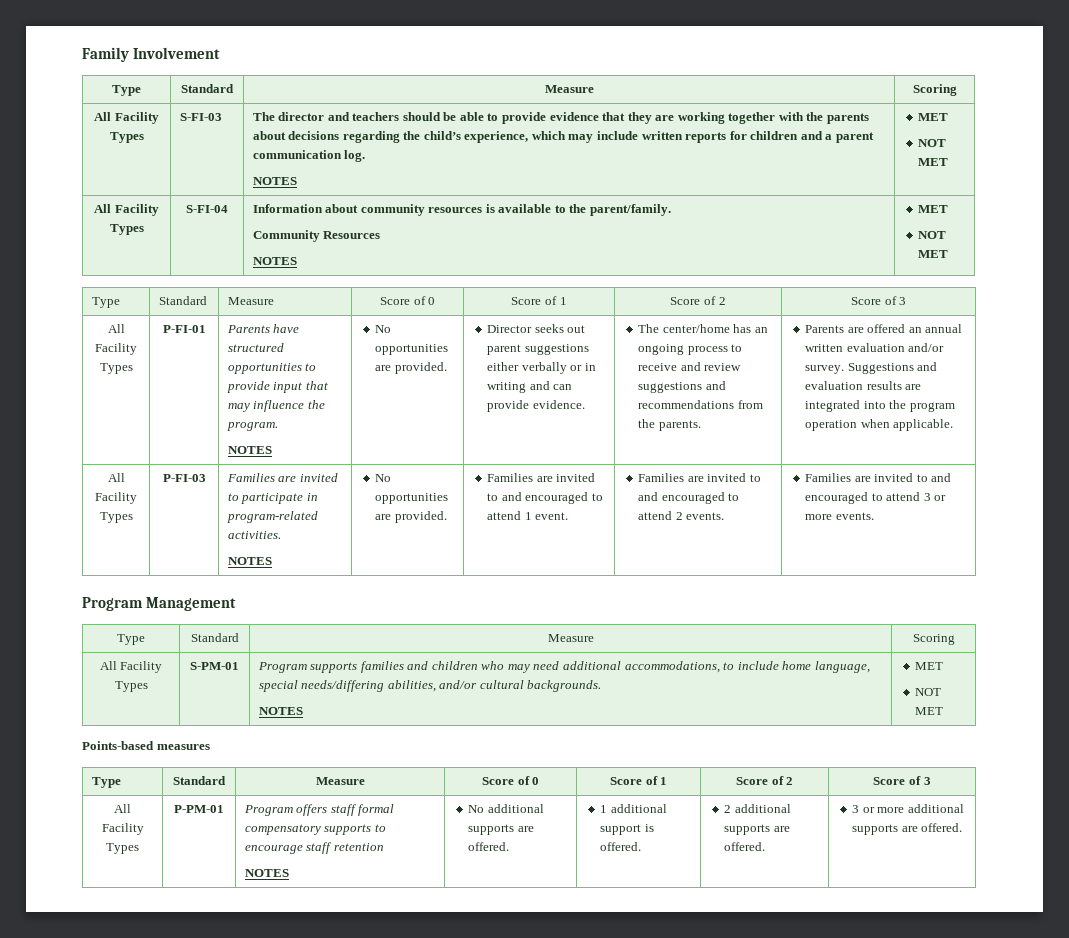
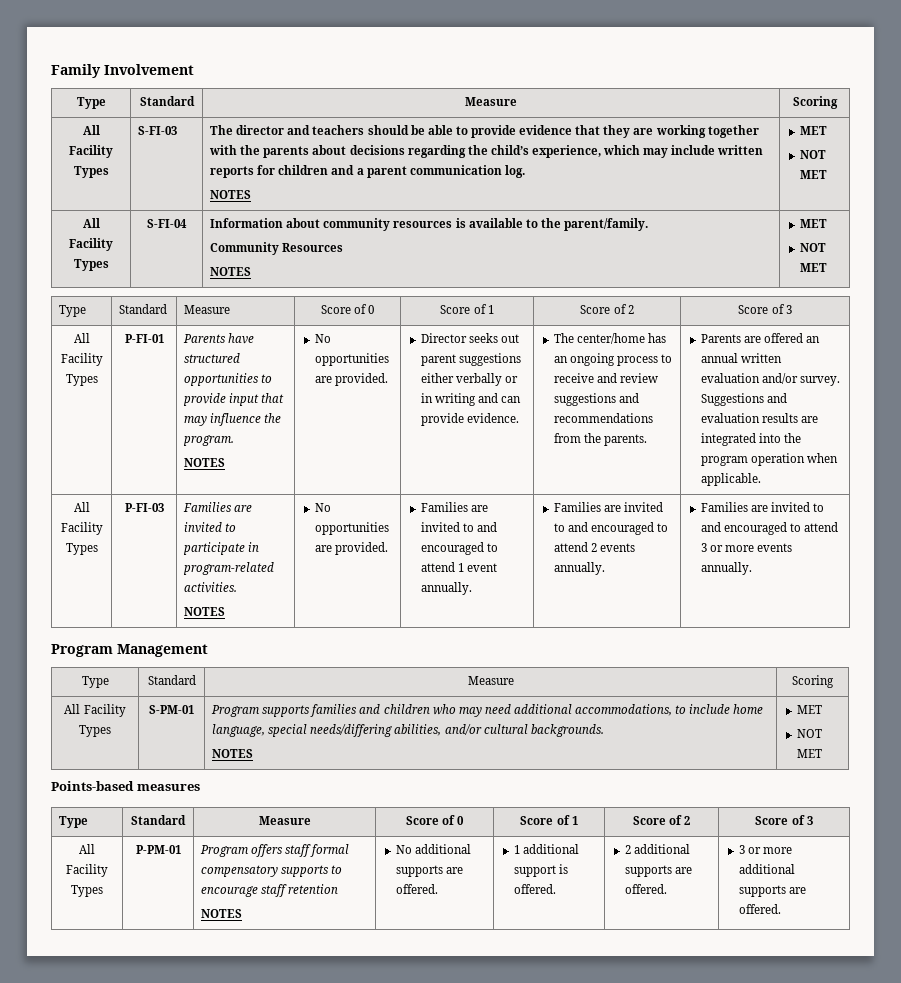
- Families are invited to and encouraged to attend 1 event.
+ Families are invited to and encouraged to attend 1 event annually.
- Families are invited to and encouraged to attend 2 events.
+ Families are invited to and encouraged to attend 2 events annually.
- Families are invited to and encouraged to attend 3 or more events.
+ Families are invited to and encouraged to attend 3 or more events annually.

